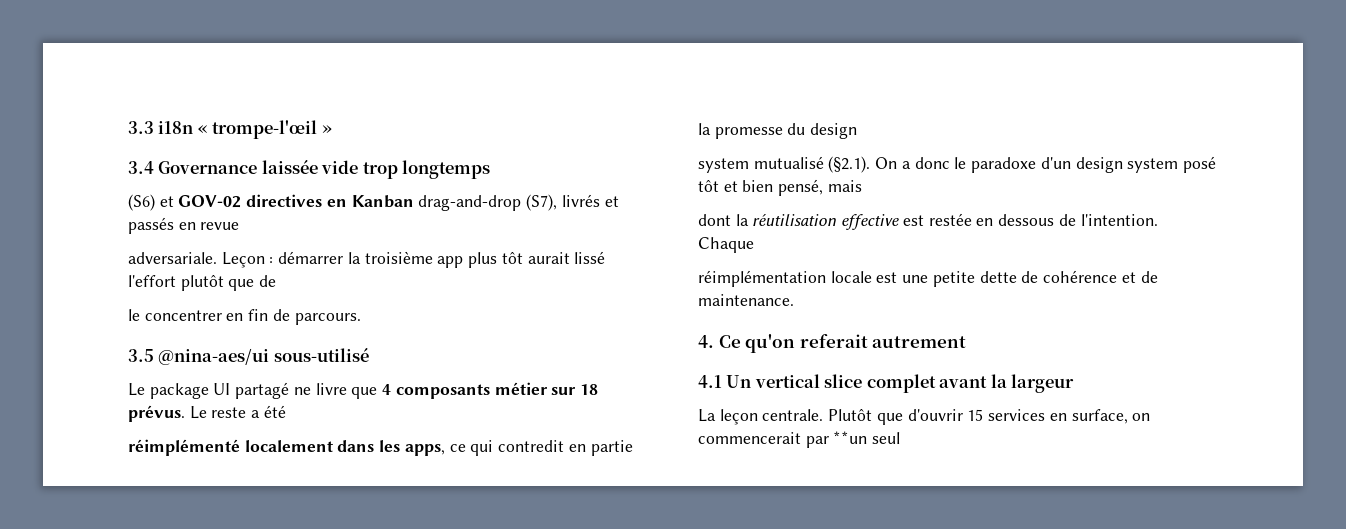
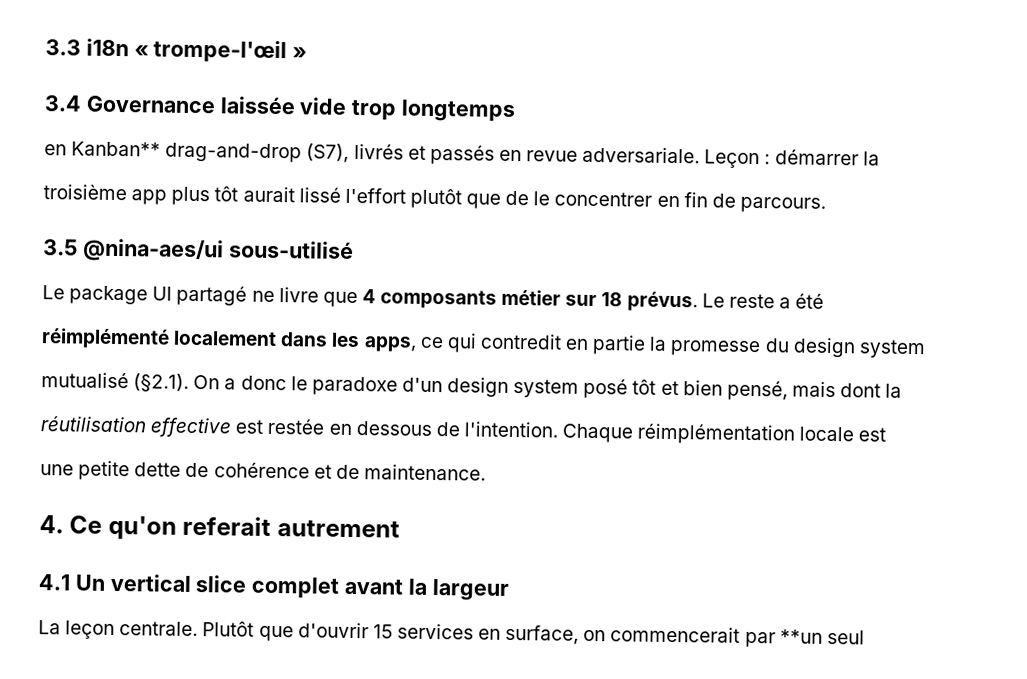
- (S6) et GOV-02 directives en Kanban drag-and-drop (S7), livrés et passés en revue
- adversariale.
+ en Kanban** drag-and-drop (S7), livrés et passés en revue adversariale.
- Leçon : démarrer la troisième app plus tôt aurait lissé l'effort plutôt que de
- le concentrer en fin de parcours.
+ Leçon : démarrer la
+ troisième app plus tôt aurait lissé l'effort plutôt que de le concentrer en fin de parcours.
- réimplémenté localement dans les apps, ce qui contredit en partie la promesse du design
- system mutualisé (§2.1). On a donc le paradoxe d'un design system posé tôt et bien pensé, mais
- dont la réutilisation effective est restée en dessous de l'intention.
+ réimplémenté localement dans les apps, ce qui contredit en partie la promesse du design system
+ mutualisé (§2.1). On a donc le paradoxe d'un design system posé tôt et bien pensé, mais dont la
+ réutilisation effective est restée en dessous de l'intention.
- Chaque
- réimplémentation locale est une petite dette de cohérence et de maintenance.
+ Chaque réimplémentation locale est
+ une petite dette de cohérence et de maintenance.

